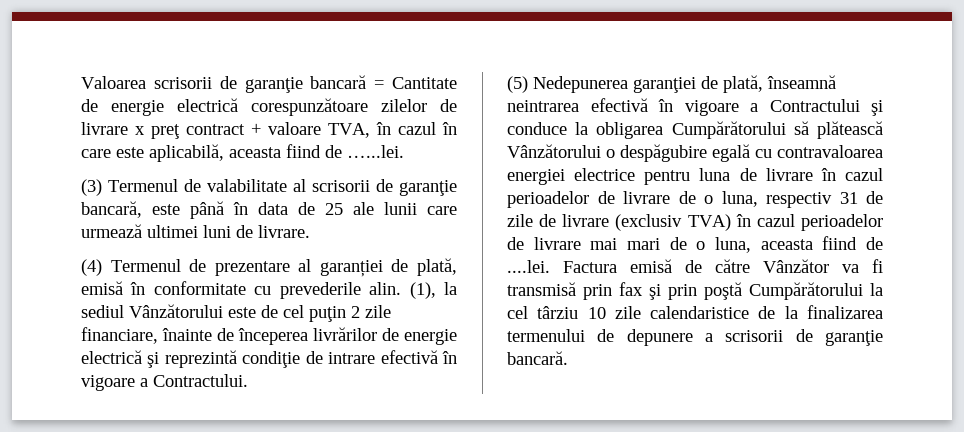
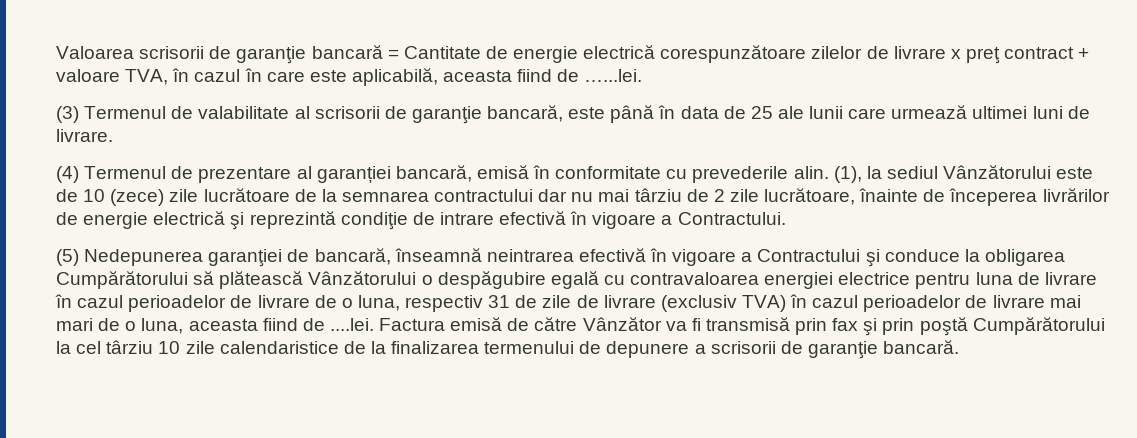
- (4) Termenul de prezentare al garanției de plată, emisă în conformitate cu prevederile alin.
+ (4) Termenul de prezentare al garanției bancară, emisă în conformitate cu prevederile alin.
- (1), la sediul Vânzătorului este de cel puţin 2 zile financiare, înainte de începerea livrărilor de energie electrică şi reprezintă condiţie de intrare efectivă în vigoare a Contractului.
+ (1), la sediul Vânzătorului este de 10 (zece) zile lucrătoare de la semnarea contractului dar nu mai târziu de 2 zile lucrătoare, înainte de începerea livrărilor de energie electrică şi reprezintă condiţie de intrare efectivă în vigoare a Contractului.
- (5) Nedepunerea garanţiei de plată, înseamnă neintrarea efectivă în vigoare a Contractului şi conduce la obligarea Cumpărătorului să plătească Vânzătorului o despăgubire egală cu contravaloarea energiei electrice pentru luna de livrare în cazul perioadelor de livrare de o luna, respectiv 31 de zile de livrare (exclusiv TVA) în cazul perioadelor de livrare mai mari de o luna, aceasta fiind de ....lei. Factura emisă de către Vânzător va fi transmisă prin fax şi prin poştă Cumpărătorului la cel târziu 10 zile calendaristice de la finalizarea termenului de depunere a scrisorii de garanţie bancară.
+ (5) Nedepunerea garanţiei de bancară, înseamnă neintrarea efectivă în vigoare a Contractului şi conduce la obligarea Cumpărătorului să plătească Vânzătorului o despăgubire egală cu contravaloarea energiei electrice pentru luna de livrare în cazul perioadelor de livrare de o luna, respectiv 31 de zile de livrare (exclusiv TVA) în cazul perioadelor de livrare mai mari de o luna, aceasta fiind de ....lei. Factura emisă de către Vânzător va fi transmisă prin fax şi prin poştă Cumpărătorului la cel târziu 10 zile calendaristice de la finalizarea termenului de depunere a scrisorii de garanţie bancară.

